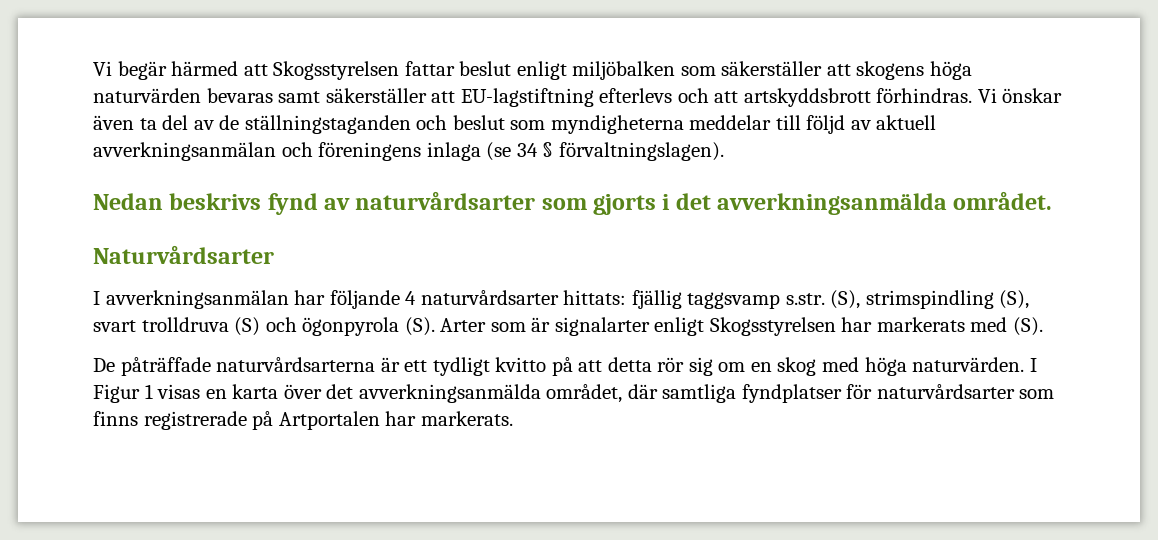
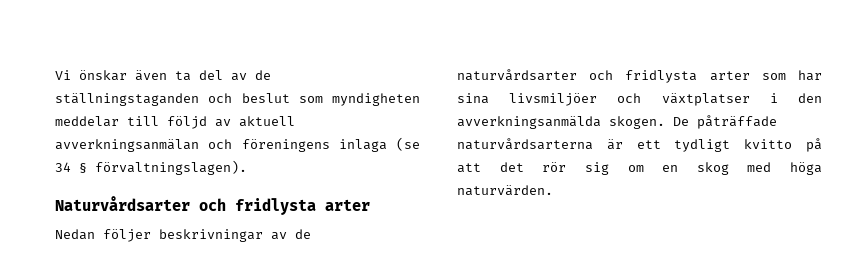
- Vi begär härmed att Skogsstyrelsen fattar beslut enligt miljöbalken som säkerställer att skogens höga naturvärden bevaras samt säkerställer att EU-lagstiftning efterlevs och att artskyddsbrott förhindras. Vi önskar även ta del av de ställningstaganden och beslut som myndigheterna meddelar till följd av aktuell avverkningsanmälan och föreningens inlaga (se 34 § förvaltningslagen).
+ Vi önskar även ta del av de ställningstaganden och beslut som myndigheten meddelar till följd av aktuell avverkningsanmälan och föreningens inlaga (se 34 § förvaltningslagen).
- Nedan beskrivs fynd av naturvårdsarter som gjorts i det avverkningsanmälda området.
- Naturvårdsarter
- I avverkningsanmälan har följande 4 naturvårdsarter hittats: fjällig taggsvamp s.str. (S), strimspindling (S), svart trolldruva (S) och ögonpyrola (S). Arter som är signalarter enligt Skogsstyrelsen har markerats med (S).
- De påträffade naturvårdsarterna är ett tydligt kvitto på att detta rör sig om en skog med höga naturvärden. I Figur 1 visas en karta över det avverkningsanmälda området, där samtliga fyndplatser för naturvårdsarter som finns registrerade på Artportalen har markerats.
+ Naturvårdsarter och fridlysta arter
+ Nedan följer beskrivningar av de naturvårdsarter och fridlysta arter som har sina livsmiljöer och växtplatser i den avverkningsanmälda skogen. De påträffade naturvårdsarterna är ett tydligt kvitto på att det rör sig om en skog med höga naturvärden.

